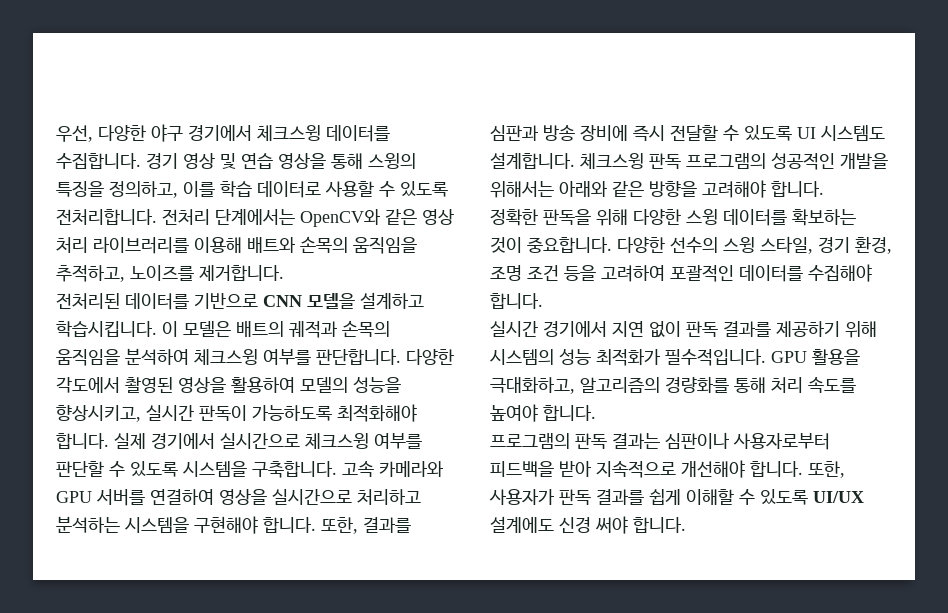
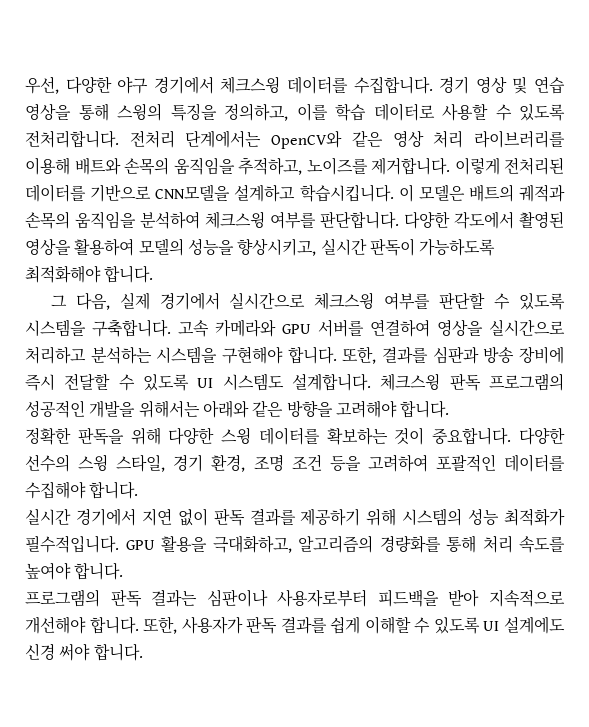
- 전처리 단계에서는 OpenCV와 같은 영상 처리 라이브러리를 이용해 배트와 손목의 움직임을 추적하고, 노이즈를 제거합니다.
- 전처리된 데이터를 기반으로 CNN 모델을 설계하고 학습시킵니다.
+ 전처리 단계에서는 OpenCV와 같은 영상 처리 라이브러리를 이용해 배트와 손목의 움직임을 추적하고, 노이즈를 제거합니다. 이렇게 전처리된 데이터를 기반으로 CNN모델을 설계하고 학습시킵니다.
- 다양한 각도에서 촬영된 영상을 활용하여 모델의 성능을 향상시키고, 실시간 판독이 가능하도록 최적화해야 합니다. 실제 경기에서 실시간으로 체크스윙 여부를 판단할 수 있도록 시스템을 구축합니다.
+ 다양한 각도에서 촬영된 영상을 활용하여 모델의 성능을 향상시키고, 실시간 판독이 가능하도록 최적화해야 합니다.
+ 그 다음, 실제 경기에서 실시간으로 체크스윙 여부를 판단할 수 있도록 시스템을 구축합니다.
- 또한, 사용자가 판독 결과를 쉽게 이해할 수 있도록 UI/UX 설계에도 신경 써야 합니다.
+ 또한, 사용자가 판독 결과를 쉽게 이해할 수 있도록 UI 설계에도 신경 써야 합니다.

